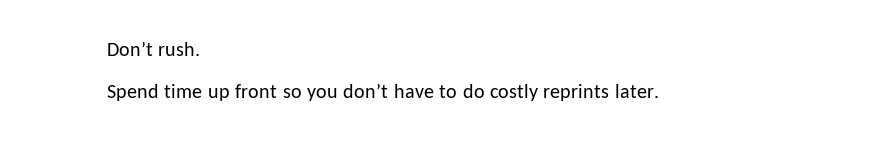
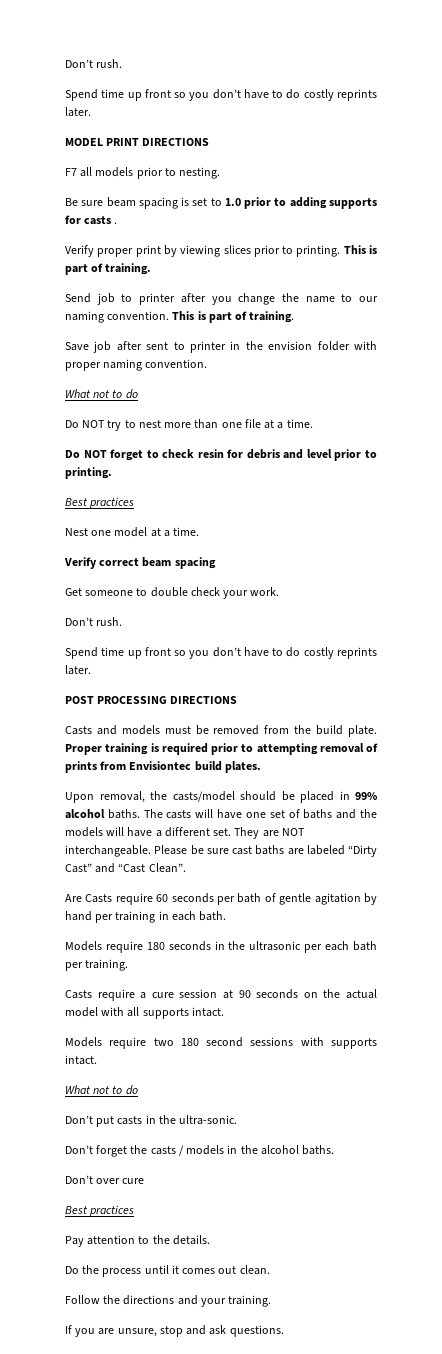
+ MODEL PRINT DIRECTIONS
+ F7 all models prior to nesting.
+ Be sure beam spacing is set to 1.0 prior to adding supports for casts .
+ Verify proper print by viewing slices prior to printing. This is part of training.
+ Send job to printer after you change the name to our naming convention. This is part of training.
+ Save job after sent to printer in the envision folder with proper naming convention.
+ What not to do
+ Do NOT try to nest more than one file at a time.
+ Do NOT forget to check resin for debris and level prior to printing.
+ Best practices
+ Nest one model at a time.
+ Verify correct beam spacing
+ Get someone to double check your work.
+ Don’t rush.
+ Spend time up front so you don’t have to do costly reprints later.
+ POST PROCESSING DIRECTIONS
+ Casts and models must be removed from the build plate. Proper training is required prior to attempting removal of prints from Envisiontec build plates.
+ Upon removal, the casts/model should be placed in 99% alcohol baths. The casts will have one set of baths and the models will have a different set. They are NOT interchangeable. Please be sure cast baths are labeled “Dirty Cast” and “Cast Clean”.
+ Are Casts require 60 seconds per bath of gentle agitation by hand per training in each bath.
+ Models require 180 seconds in the ultrasonic per each bath per training.
+ Casts require a cure session at 90 seconds on the actual model with all supports intact.
+ Models require two 180 second sessions with supports intact.
+ What not to do
+ Don’t put casts in the ultra-sonic.
+ Don’t forget the casts / models in the alcohol baths.
+ Don’t over cure
+ Best practices
+ Pay attention to the details.
+ Do the process until it comes out clean.
+ Follow the directions and your training.
+ If you are unsure, stop and ask questions.

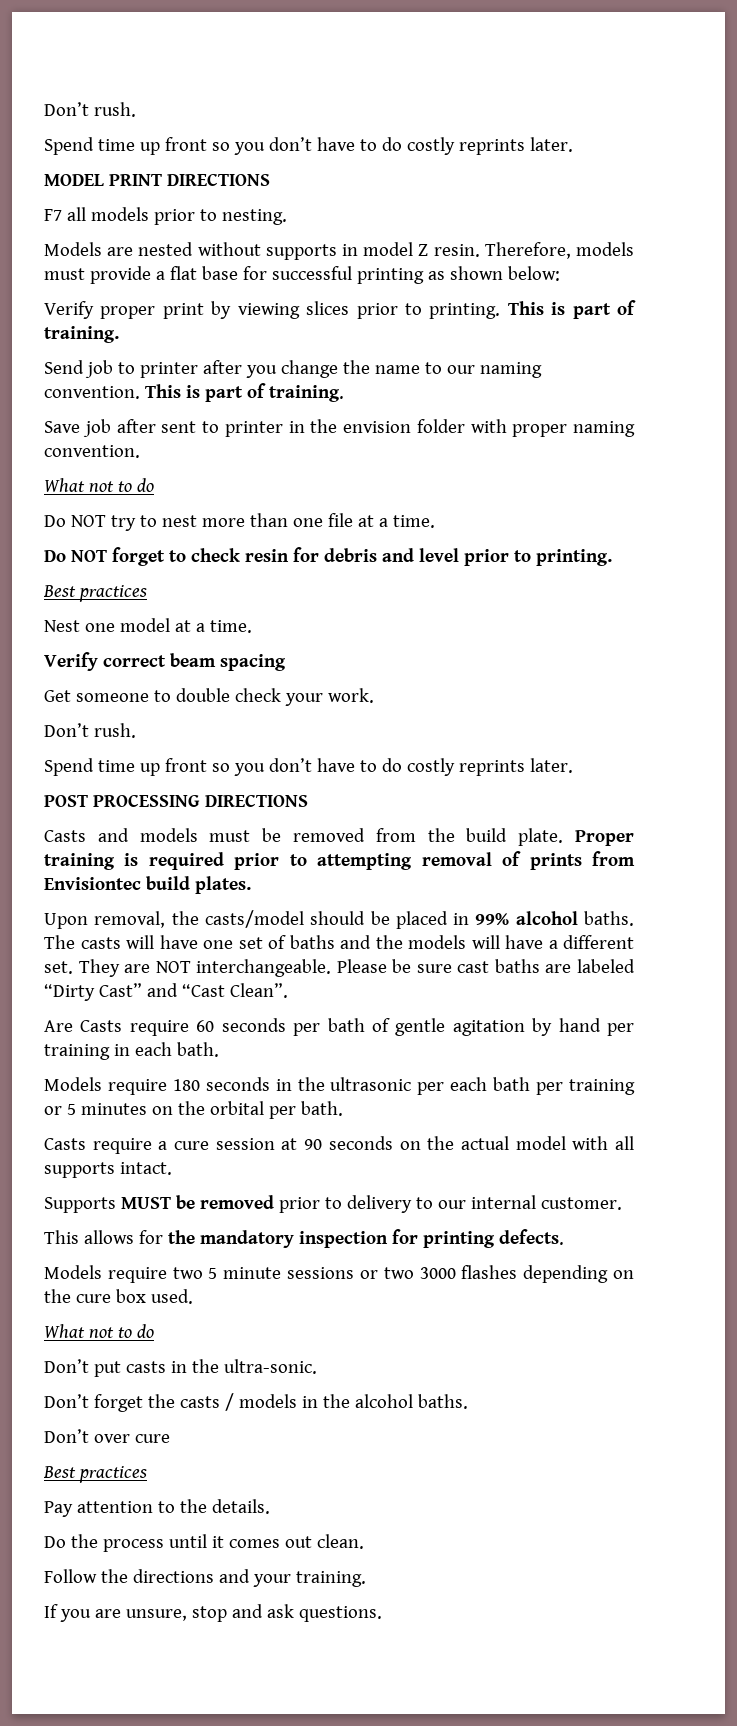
- Be sure beam spacing is set to 1.0 prior to adding supports for casts .
+ Models are nested without supports in model Z resin. Therefore, models must provide a flat base for successful printing as shown below:
- Models require 180 seconds in the ultrasonic per each bath per training.
+ Models require 180 seconds in the ultrasonic per each bath per training or 5 minutes on the orbital per bath.
- Models require two 180 second sessions with supports intact.
+ Supports MUST be removed prior to delivery to our internal customer.
+ This allows for the mandatory inspection for printing defects.
+ Models require two 5 minute sessions or two 3000 flashes depending on the cure box used.

